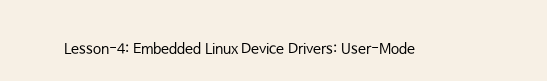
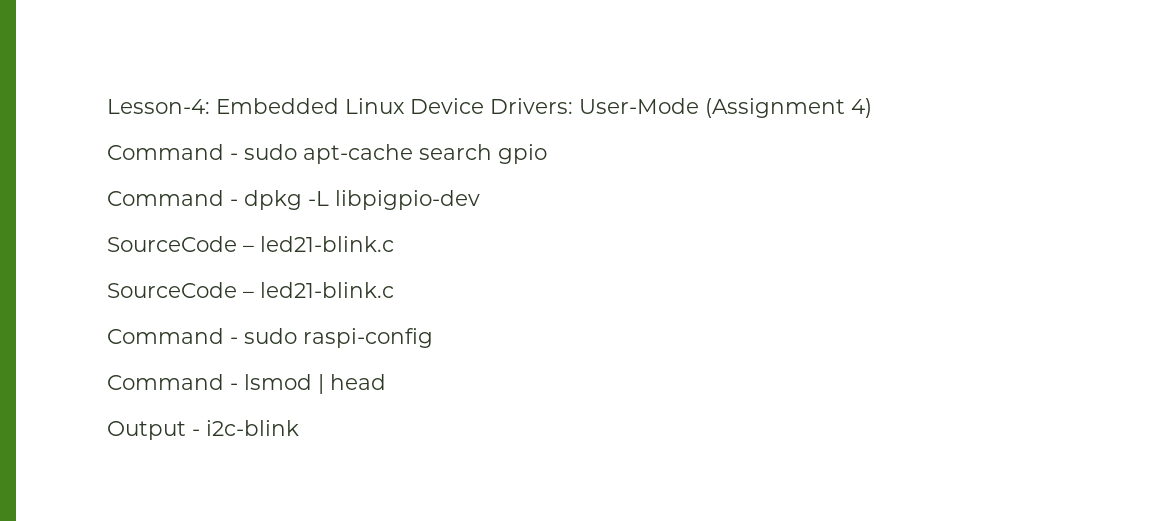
- Lesson-4: Embedded Linux Device Drivers: User-Mode
+ Lesson-4: Embedded Linux Device Drivers: User-Mode (Assignment 4)
+ Command - sudo apt-cache search gpio
+ Command - dpkg -L libpigpio-dev
+ SourceCode – led21-blink.c
+ SourceCode – led21-blink.c
+ Command - sudo raspi-config
+ Command - lsmod | head
+ Output - i2c-blink

